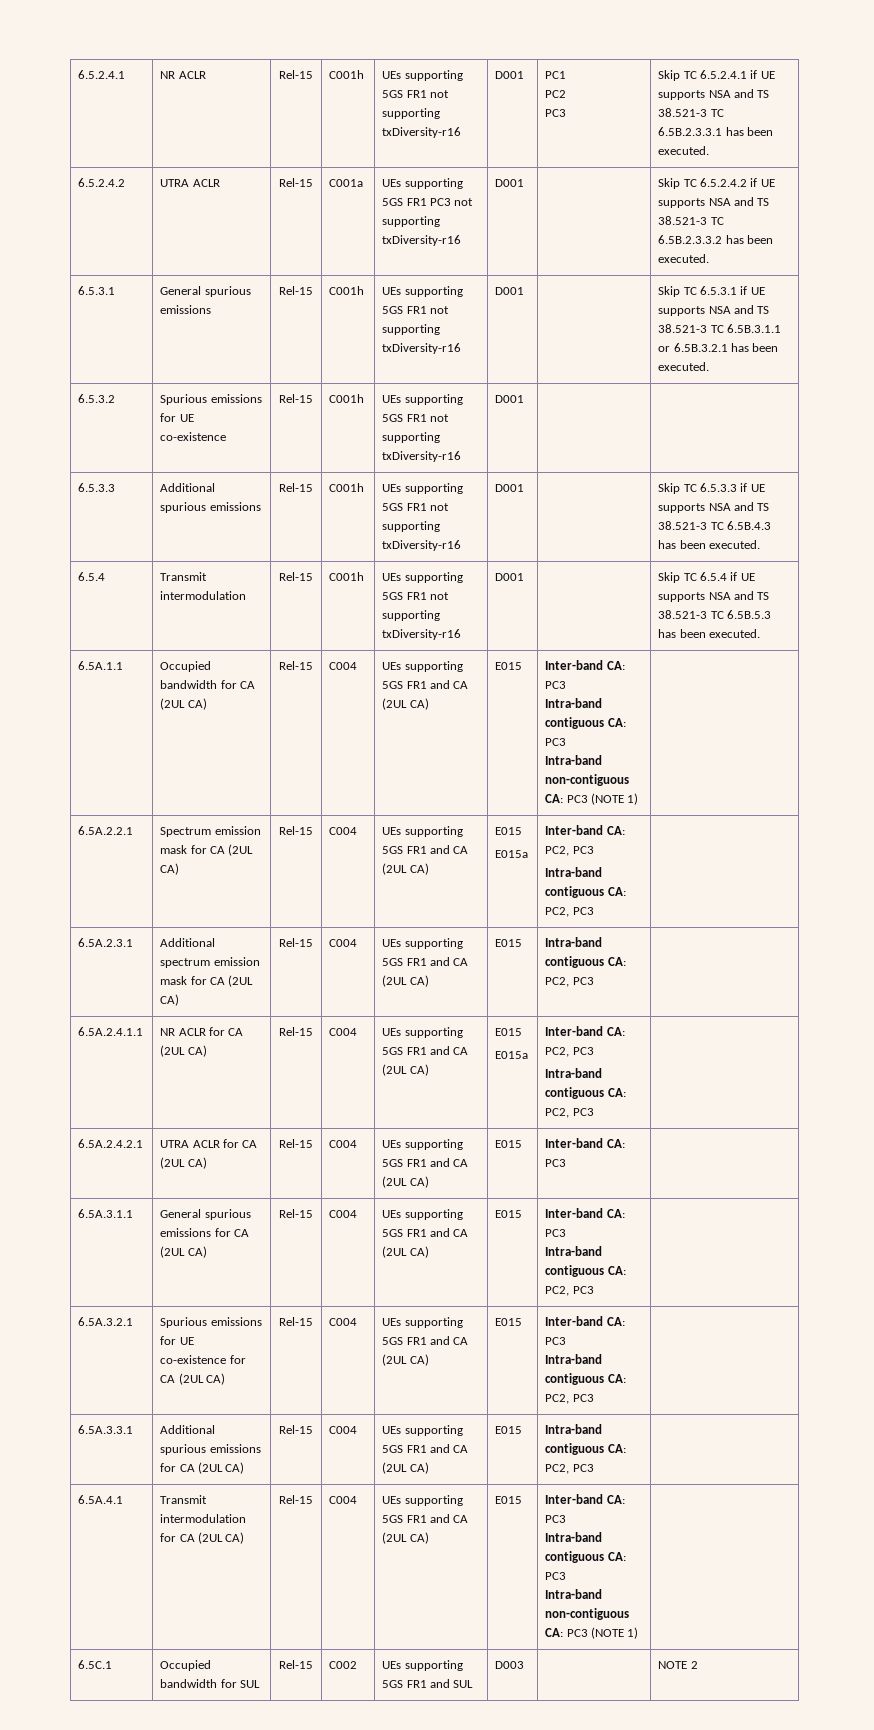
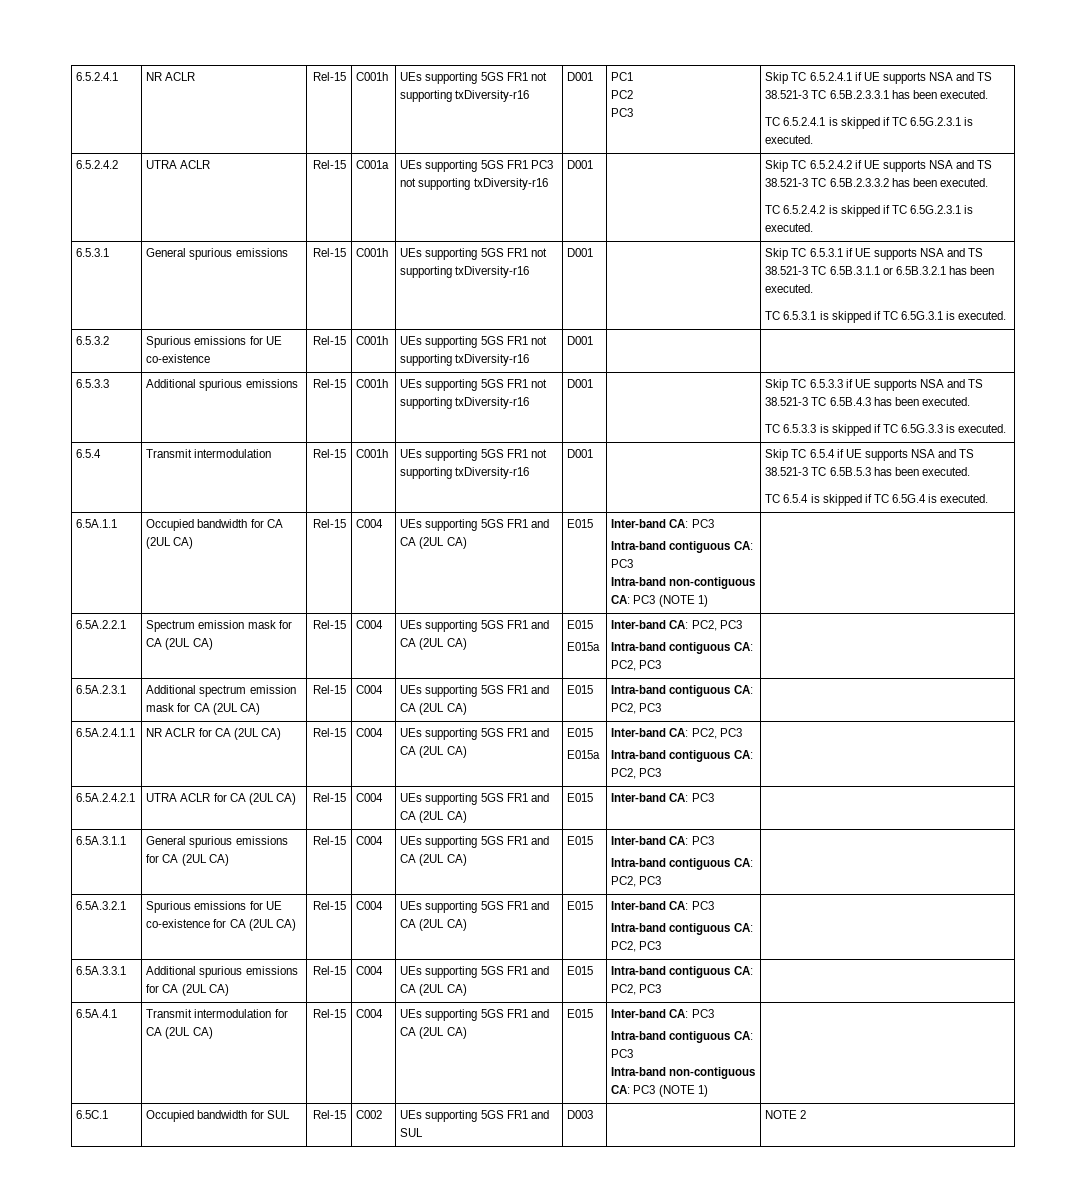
  6.5.2.4.1 | NR ACLR | Rel-15 | C001h | UEs supporting 5GS FR1 not supporting txDiversity-r16 | D001 | PC1
  PC2
  PC3 | Skip TC 6.5.2.4.1 if UE supports NSA and TS 38.521-3 TC 6.5B.2.3.3.1 has been executed.
+ TC 6.5.2.4.1 is skipped if TC 6.5G.2.3.1 is executed.
  6.5.2.4.2 | UTRA ACLR | Rel-15 | C001a | UEs supporting 5GS FR1 PC3 not supporting txDiversity-r16 | D001 | | Skip TC 6.5.2.4.2 if UE supports NSA and TS 38.521-3 TC 6.5B.2.3.3.2 has been executed.
+ TC 6.5.2.4.2 is skipped if TC 6.5G.2.3.1 is executed.
  6.5.3.1 | General spurious emissions | Rel-15 | C001h | UEs supporting 5GS FR1 not supporting txDiversity-r16 | D001 | | Skip TC 6.5.3.1 if UE supports NSA and TS 38.521-3 TC 6.5B.3.1.1 or 6.5B.3.2.1 has been executed.
+ TC 6.5.3.1 is skipped if TC 6.5G.3.1 is executed.
  6.5.3.3 | Additional spurious emissions | Rel-15 | C001h | UEs supporting 5GS FR1 not supporting txDiversity-r16 | D001 | | Skip TC 6.5.3.3 if UE supports NSA and TS 38.521-3 TC 6.5B.4.3 has been executed.
+ TC 6.5.3.3 is skipped if TC 6.5G.3.3 is executed.
  6.5.4 | Transmit intermodulation | Rel-15 | C001h | UEs supporting 5GS FR1 not supporting txDiversity-r16 | D001 | | Skip TC 6.5.4 if UE supports NSA and TS 38.521-3 TC 6.5B.5.3 has been executed.
+ TC 6.5.4 is skipped if TC 6.5G.4 is executed.

